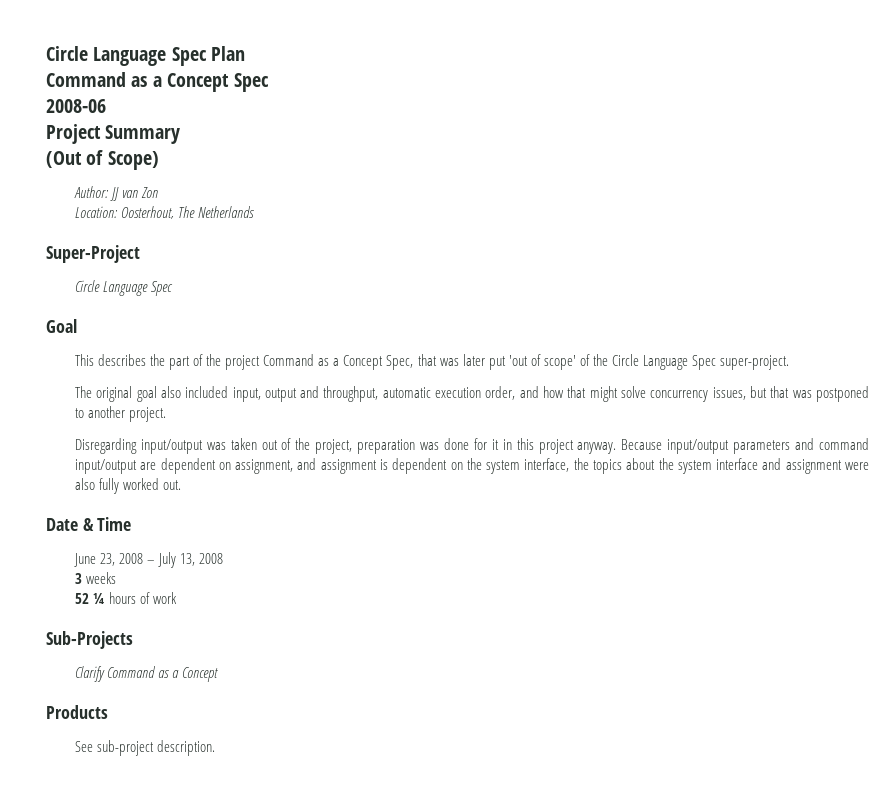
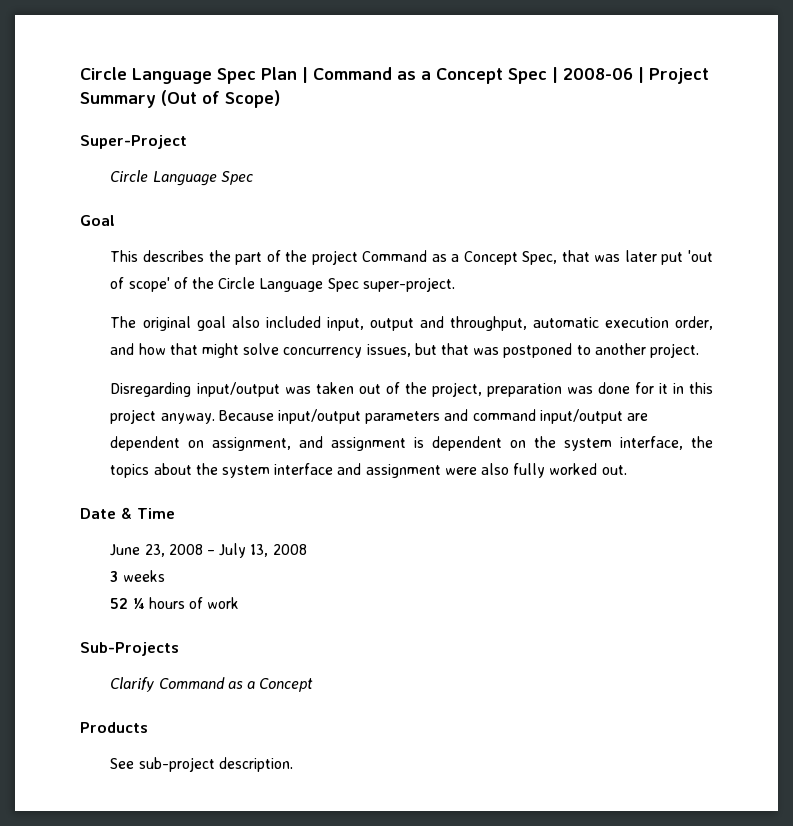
- Circle Language Spec Plan
- Command as a Concept Spec
- 2008-06
- Project Summary
- (Out of Scope)
+ Circle Language Spec Plan | Command as a Concept Spec | 2008-06 | Project Summary (Out of Scope)
- Author: JJ van Zon
- Location: Oosterhout, The Netherlands

